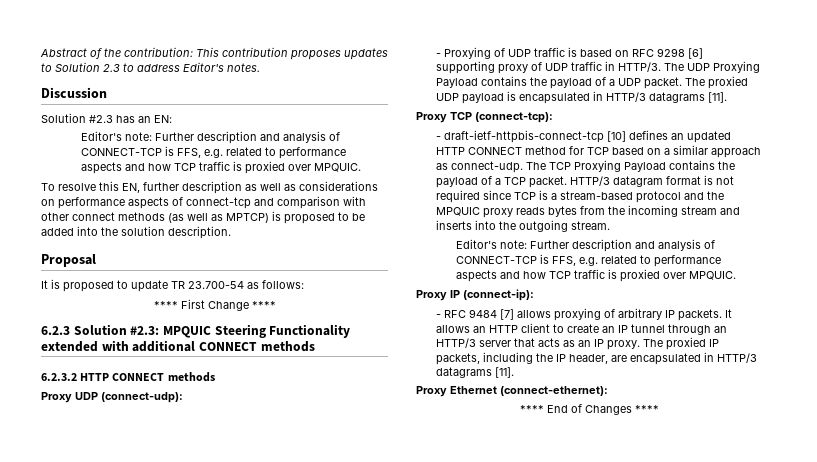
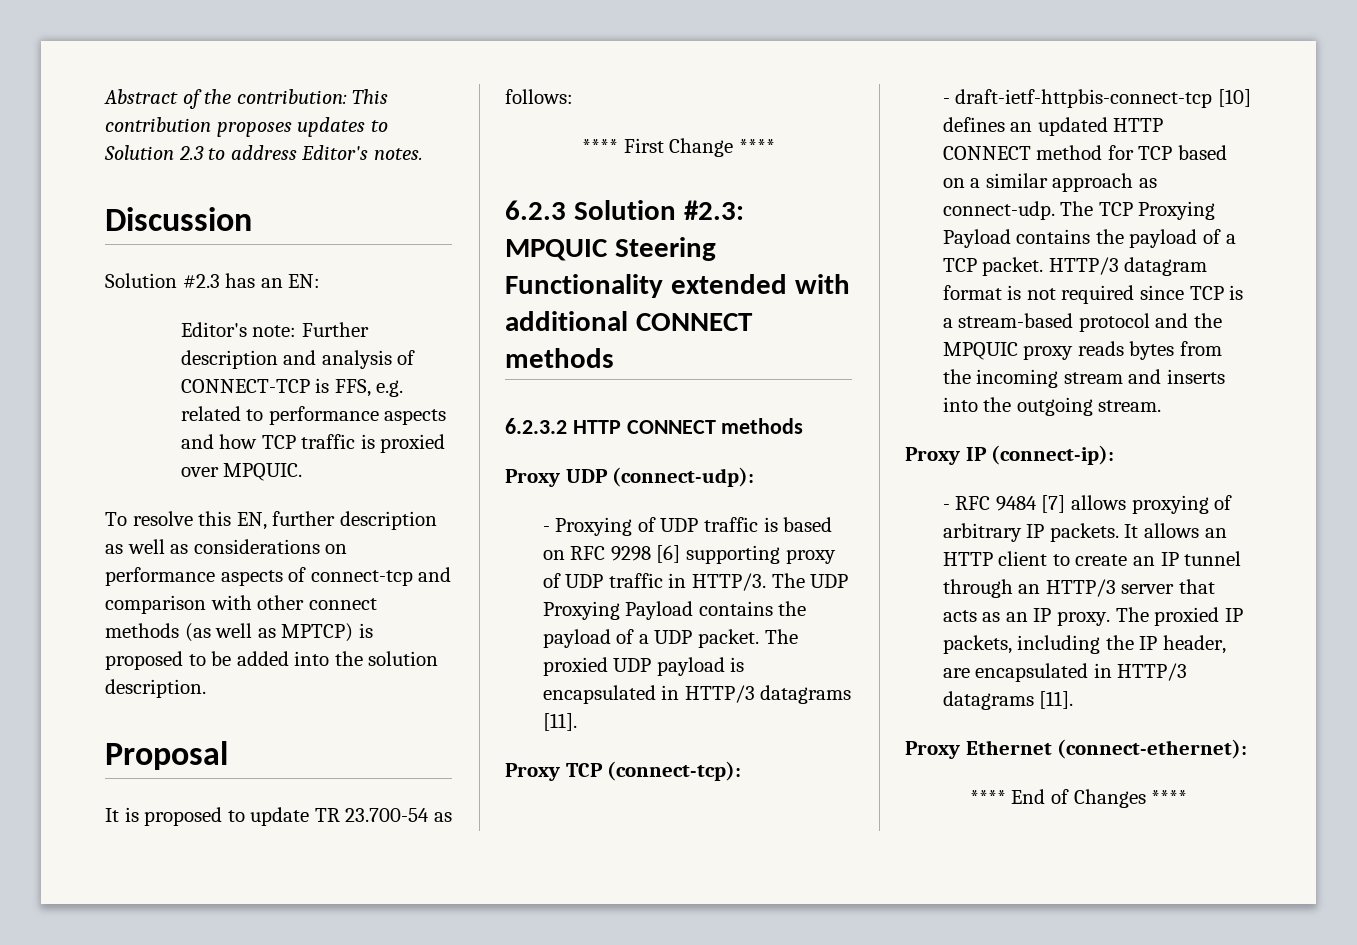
  HTTP/3 datagram format is not required since TCP is a stream-based protocol and the MPQUIC proxy reads bytes from the incoming stream and inserts into the outgoing stream.
- Editor's note: Further description and analysis of CONNECT-TCP is FFS, e.g. related to performance aspects and how TCP traffic is proxied over MPQUIC.

